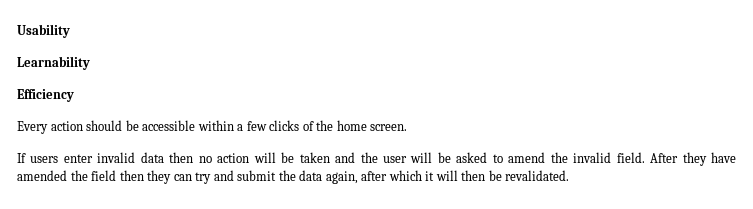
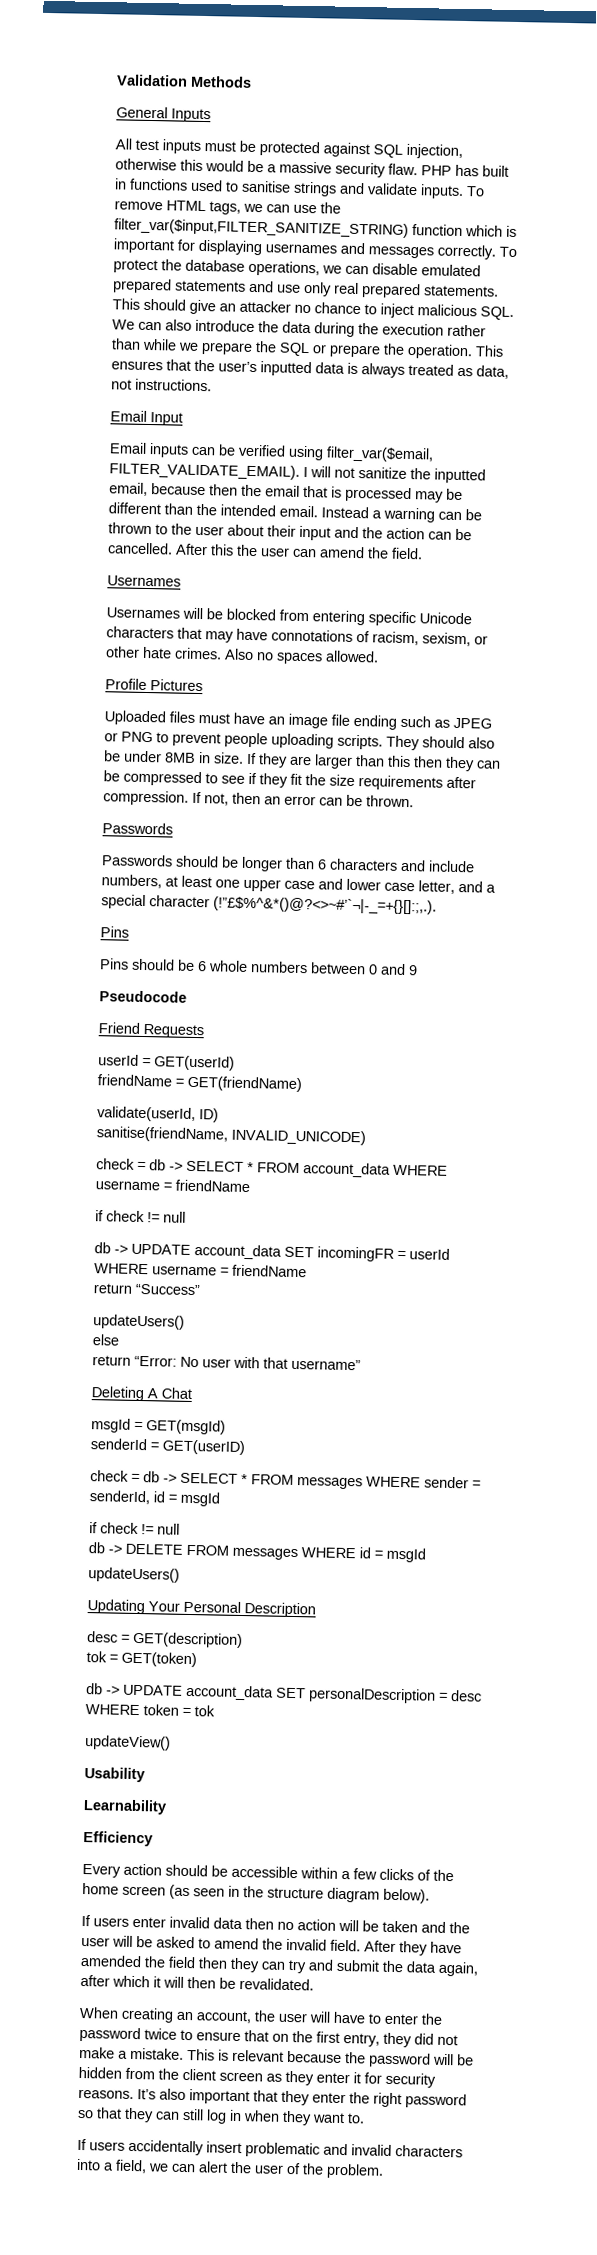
+ Validation Methods
+ General Inputs
+ All test inputs must be protected against SQL injection, otherwise this would be a massive security flaw. PHP has built in functions used to sanitise strings and validate inputs. To remove HTML tags, we can use the filter_var($input,FILTER_SANITIZE_STRING) function which is important for displaying usernames and messages correctly. To protect the database operations, we can disable emulated prepared statements and use only real prepared statements. This should give an attacker no chance to inject malicious SQL. We can also introduce the data during the execution rather than while we prepare the SQL or prepare the operation. This ensures that the user’s inputted data is always treated as data, not instructions.
+ Email Input
+ Email inputs can be verified using filter_var($email, FILTER_VALIDATE_EMAIL). I will not sanitize the inputted email, because then the email that is processed may be different than the intended email. Instead a warning can be thrown to the user about their input and the action can be cancelled. After this the user can amend the field.
+ Usernames
+ Usernames will be blocked from entering specific Unicode characters that may have connotations of racism, sexism, or other hate crimes. Also no spaces allowed.
+ Profile Pictures
+ Uploaded files must have an image file ending such as JPEG or PNG to prevent people uploading scripts. They should also be under 8MB in size. If they are larger than this then they can be compressed to see if they fit the size requirements after compression. If not, then an error can be thrown.
+ Passwords
+ Passwords should be longer than 6 characters and include numbers, at least one upper case and lower case letter, and a special character (!”£$%^&*()@?<>~#’`¬|-_=+{}[]:;,.).
+ Pins
+ Pins should be 6 whole numbers between 0 and 9
+ Pseudocode
+ Friend Requests
+ userId = GET(userId)
+ friendName = GET(friendName)
+ validate(userId, ID)
+ sanitise(friendName, INVALID_UNICODE)
+ check = db -> SELECT * FROM account_data WHERE username = friendName
+ if check != null
+ db -> UPDATE account_data SET incomingFR = userId WHERE username = friendName
+ return “Success”
+ updateUsers()
+ else
+ return “Error: No user with that username”
+ Deleting A Chat
+ msgId = GET(msgId)
+ senderId = GET(userID)
+ check = db -> SELECT * FROM messages WHERE sender = senderId, id = msgId
+ if check != null
+ db -> DELETE FROM messages WHERE id = msgId
+ updateUsers()
+ Updating Your Personal Description
+ desc = GET(description)
+ tok = GET(token)
+ db -> UPDATE account_data SET personalDescription = desc WHERE token = tok
+ updateView()
- Every action should be accessible within a few clicks of the home screen.
+ Every action should be accessible within a few clicks of the home screen (as seen in the structure diagram below).
+ When creating an account, the user will have to enter the password twice to ensure that on the first entry, they did not make a mistake. This is relevant because the password will be hidden from the client screen as they enter it for security reasons. It’s also important that they enter the right password so that they can still log in when they want to.
+ If users accidentally insert problematic and invalid characters into a field, we can alert the user of the problem.

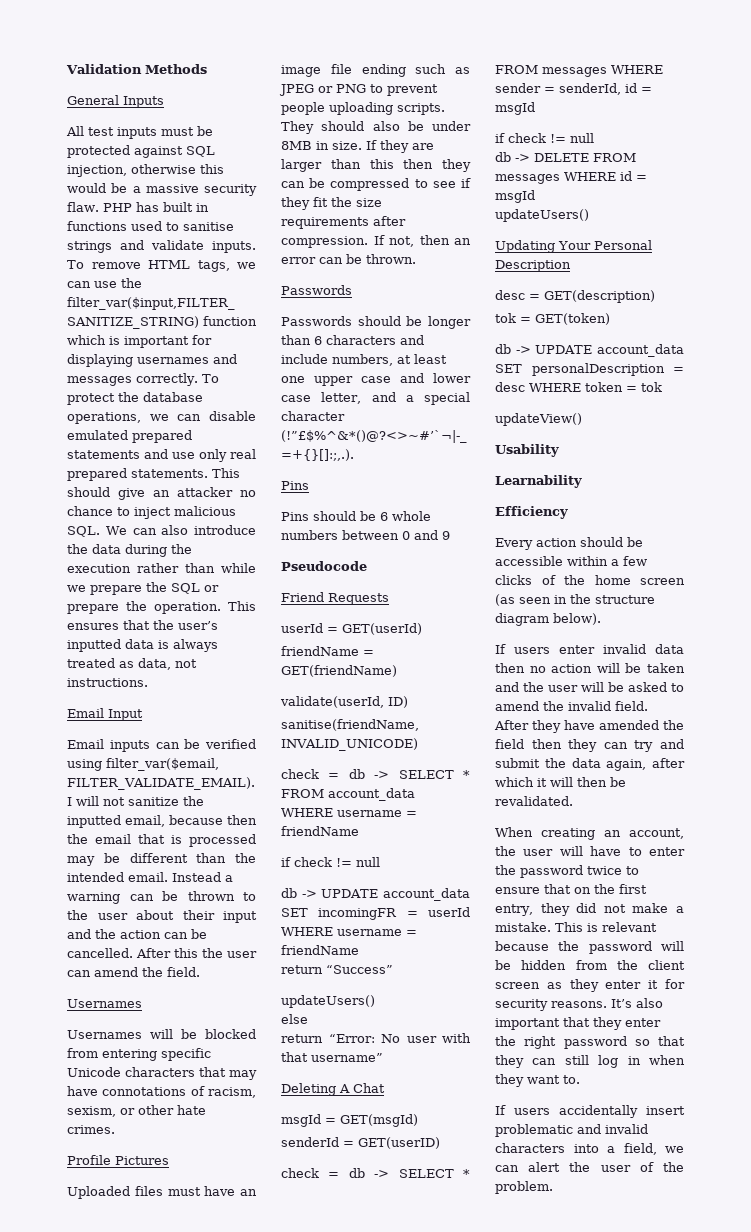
- Also no spaces allowed.

